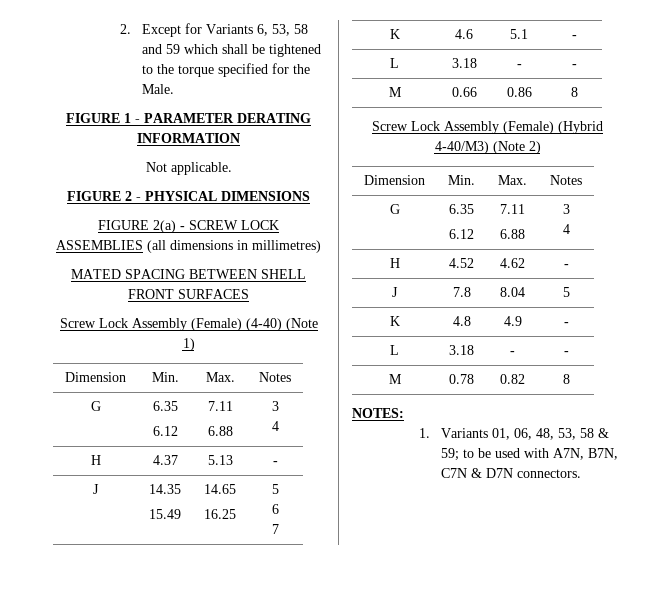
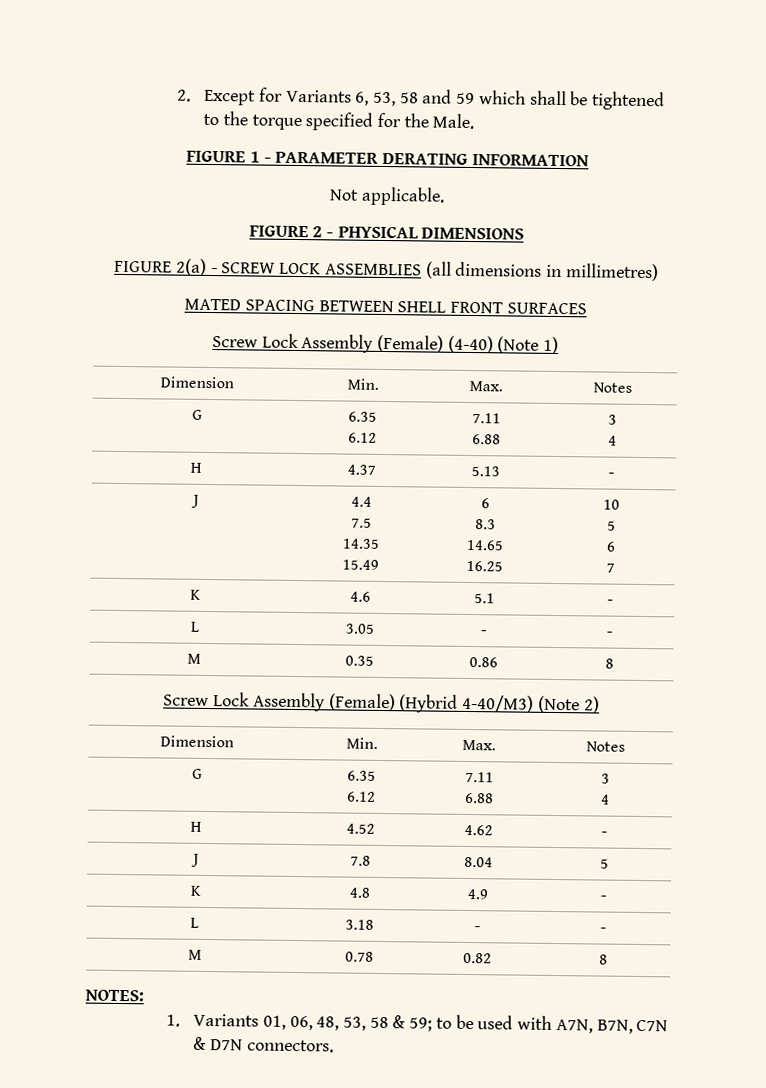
- J | 14.35
- 15.49 | 14.65
- 16.25 | 5
+ J | 4.4
+ 7.5
+ 14.35
+ 15.49 | 6
+ 8.3
+ 14.65
+ 16.25 | 10
+ 5
  K | 4.6 | 5.1 | -
- L | 3.18 | - | -
- M | 0.66 | 0.86 | 8
+ L | 3.05 | - | -
+ M | 0.35 | 0.86 | 8

